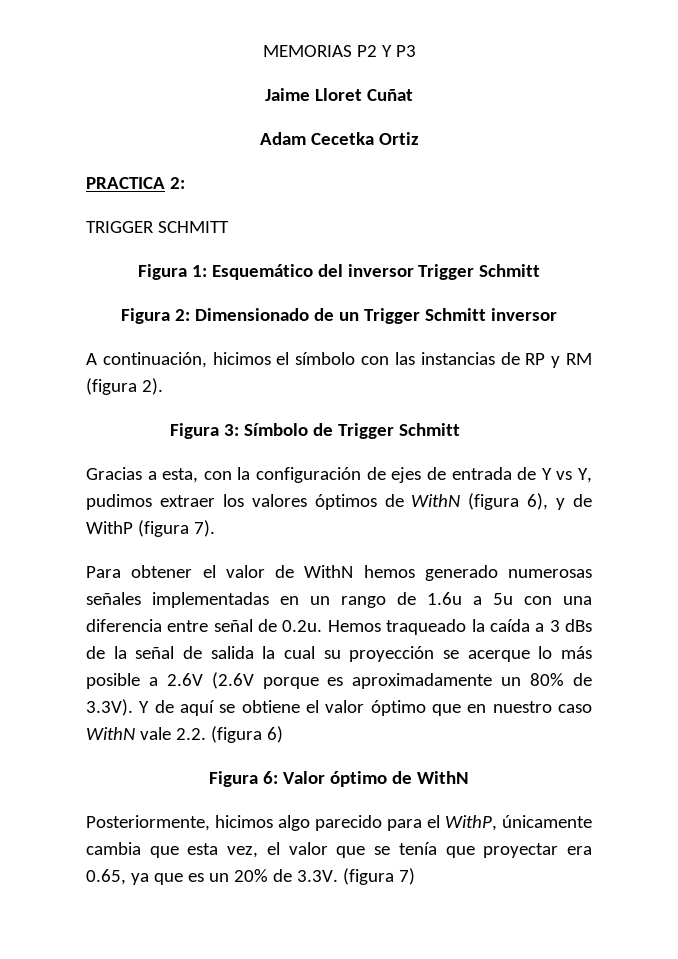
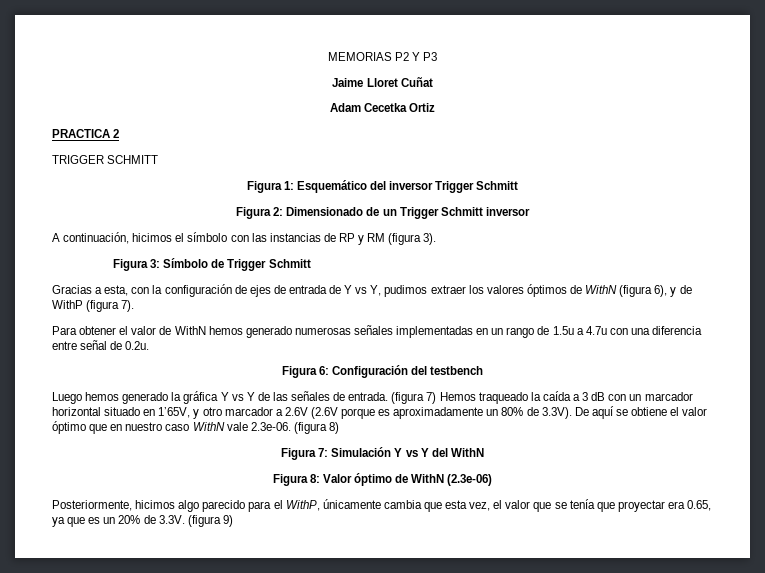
- PRACTICA 2:
+ PRACTICA 2
- A continuación, hicimos el símbolo con las instancias de RP y RM (figura 2).
+ A continuación, hicimos el símbolo con las instancias de RP y RM (figura 3).
- Para obtener el valor de WithN hemos generado numerosas señales implementadas en un rango de 1.6u a 5u con una diferencia entre señal de 0.2u. Hemos traqueado la caída a 3 dBs de la señal de salida la cual su proyección se acerque lo más posible a 2.6V (2.6V porque es aproximadamente un 80% de 3.3V). Y de aquí se obtiene el valor óptimo que en nuestro caso WithN vale 2.2. (figura 6)
- Figura 6: Valor óptimo de WithN
+ Para obtener el valor de WithN hemos generado numerosas señales implementadas en un rango de 1.5u a 4.7u con una diferencia entre señal de 0.2u.
+ Figura 6: Configuración del testbench
+ Luego hemos generado la gráfica Y vs Y de las señales de entrada. (figura 7) Hemos traqueado la caída a 3 dB con un marcador horizontal situado en 1’65V, y otro marcador a 2.6V (2.6V porque es aproximadamente un 80% de 3.3V). De aquí se obtiene el valor óptimo que en nuestro caso WithN vale 2.3e-06. (figura 8)
+ Figura 7: Simulación Y vs Y del WithN
+ Figura 8: Valor óptimo de WithN (2.3e-06)
- Posteriormente, hicimos algo parecido para el WithP, únicamente cambia que esta vez, el valor que se tenía que proyectar era 0.65, ya que es un 20% de 3.3V. (figura 7)
+ Posteriormente, hicimos algo parecido para el WithP, únicamente cambia que esta vez, el valor que se tenía que proyectar era 0.65, ya que es un 20% de 3.3V. (figura 9)

